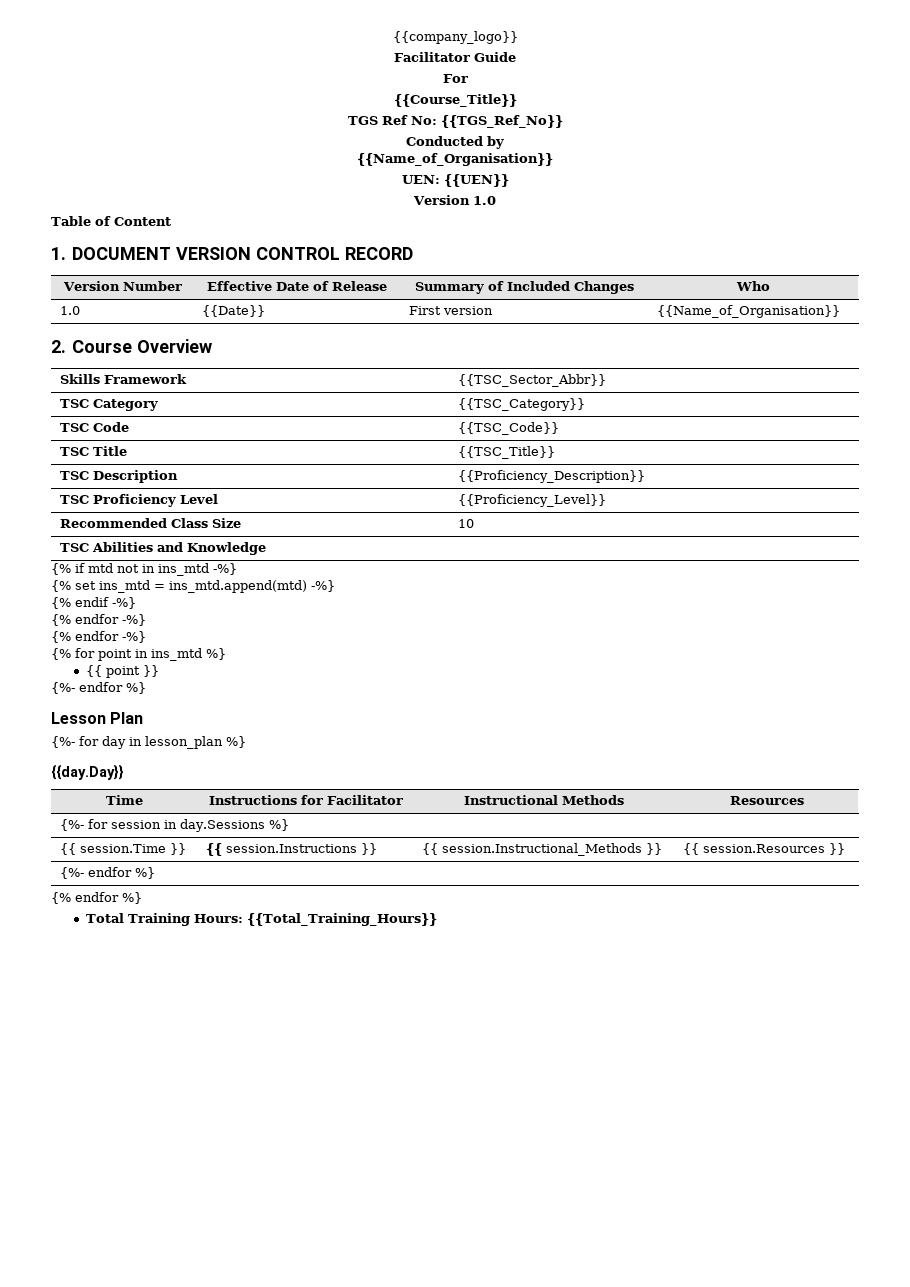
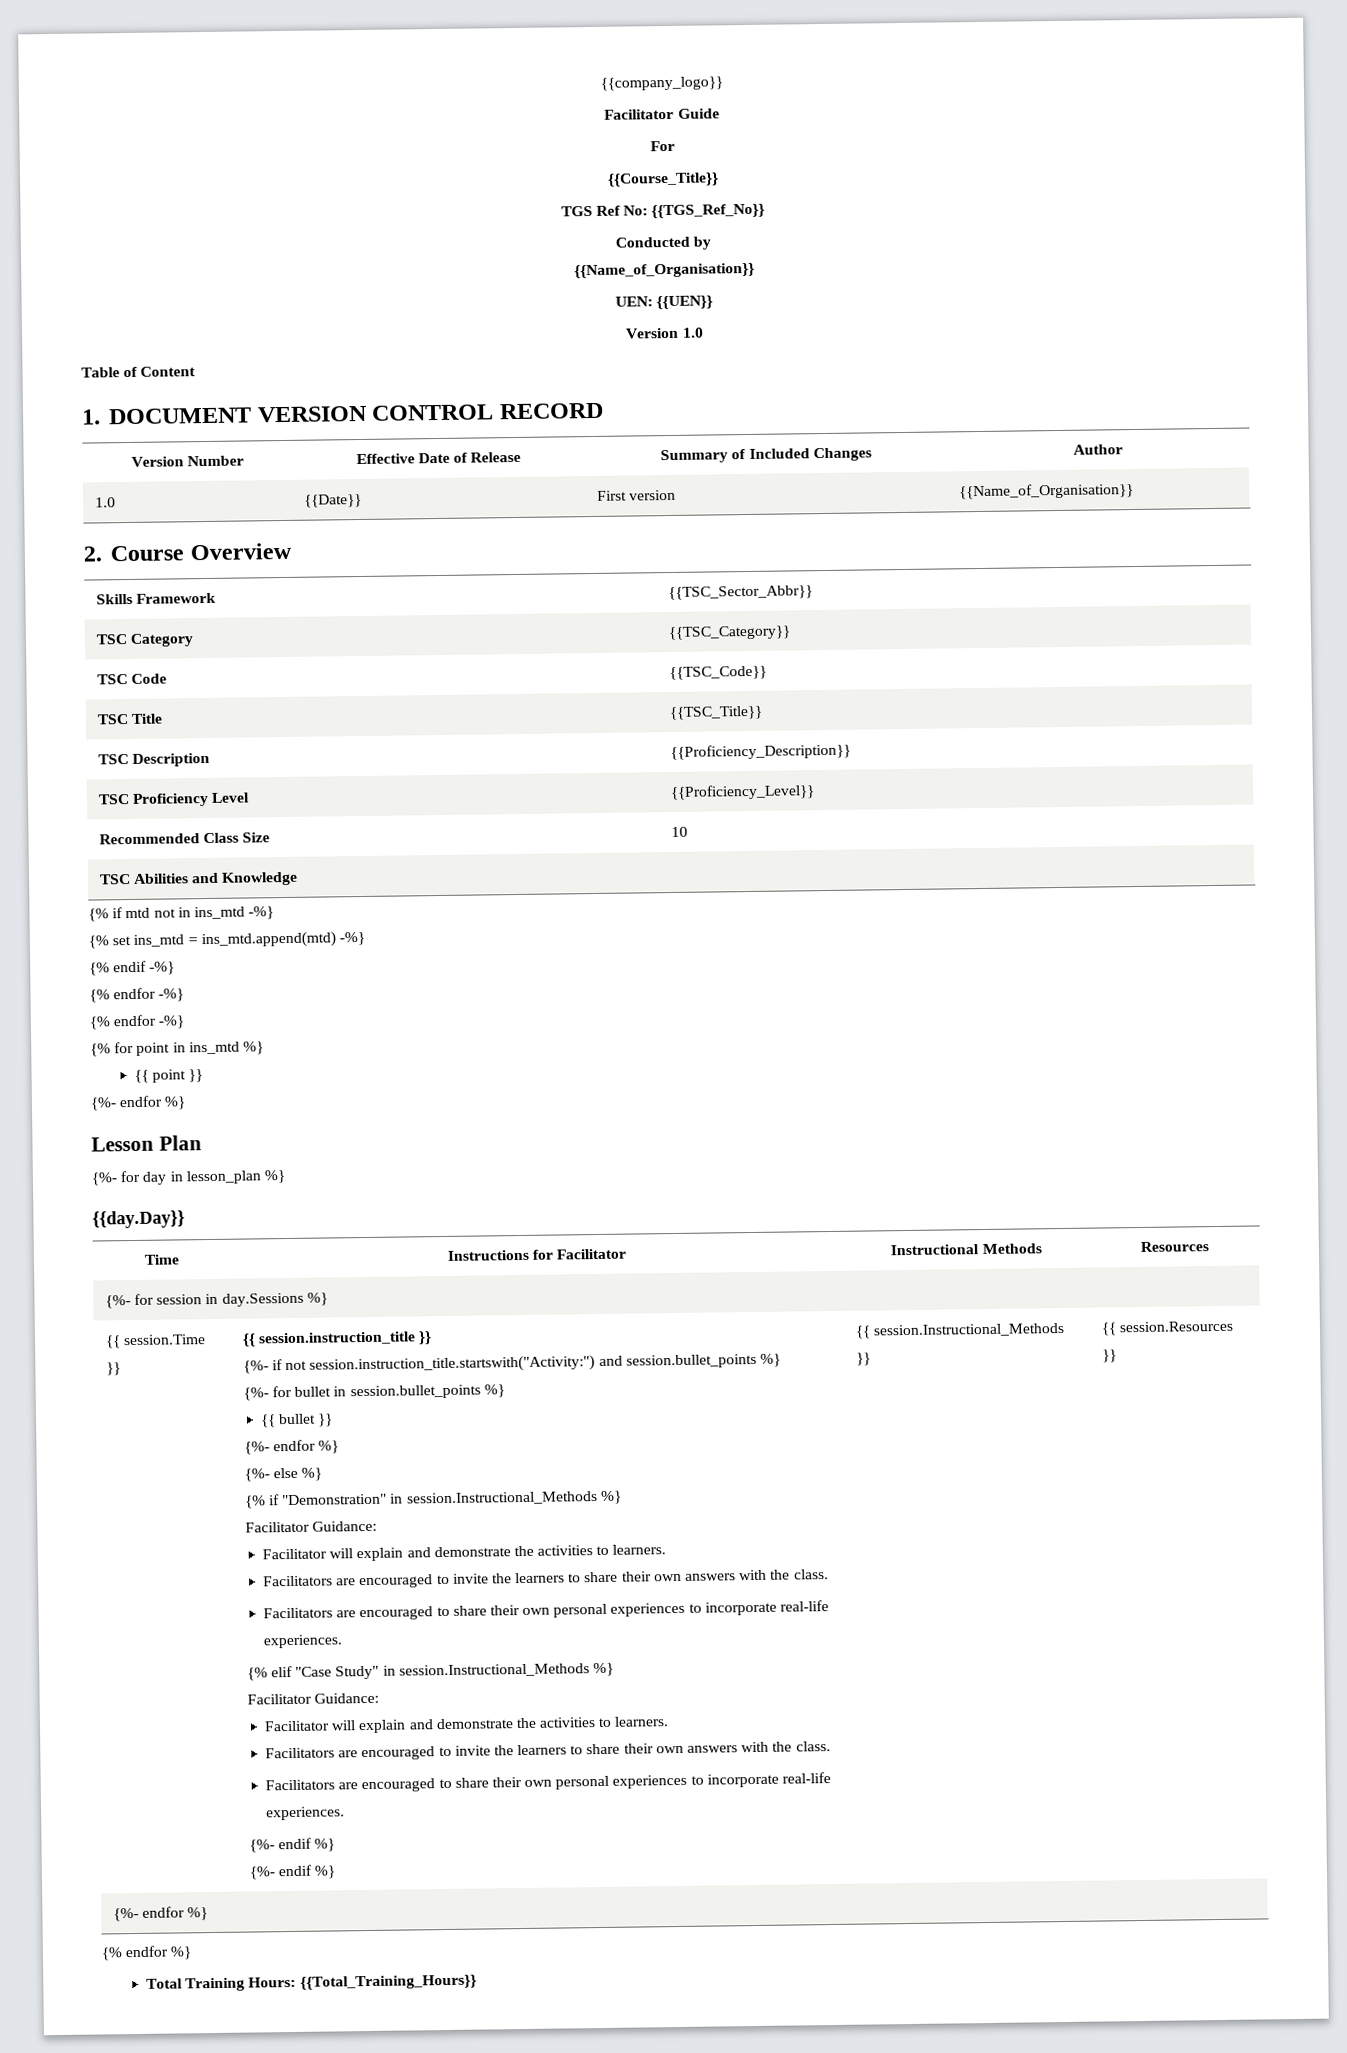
- Version Number | Effective Date of Release | Summary of Included Changes | Who
+ Version Number | Effective Date of Release | Summary of Included Changes | Author
- {{ session.Instructions }}
+ {{ session.instruction_title }}
+ {%- if not session.instruction_title.startswith("Activity:") and session.bullet_points %}
+ {%- for bullet in session.bullet_points %}
+ {{ bullet }}
+ {%- endfor %}
+ {%- else %}
+ {% if "Demonstration" in session.Instructional_Methods %}
+ Facilitator Guidance:
+ Facilitator will explain and demonstrate the activities to learners.
+ Facilitators are encouraged to invite the learners to share their own answers with the class.
+ Facilitators are encouraged to share their own personal experiences to incorporate real-life experiences.
+ {% elif "Case Study" in session.Instructional_Methods %}
+ Facilitator Guidance:
+ Facilitator will explain and demonstrate the activities to learners.
+ Facilitators are encouraged to invite the learners to share their own answers with the class.
+ Facilitators are encouraged to share their own personal experiences to incorporate real-life experiences.
+ {%- endif %}
+ {%- endif %}

